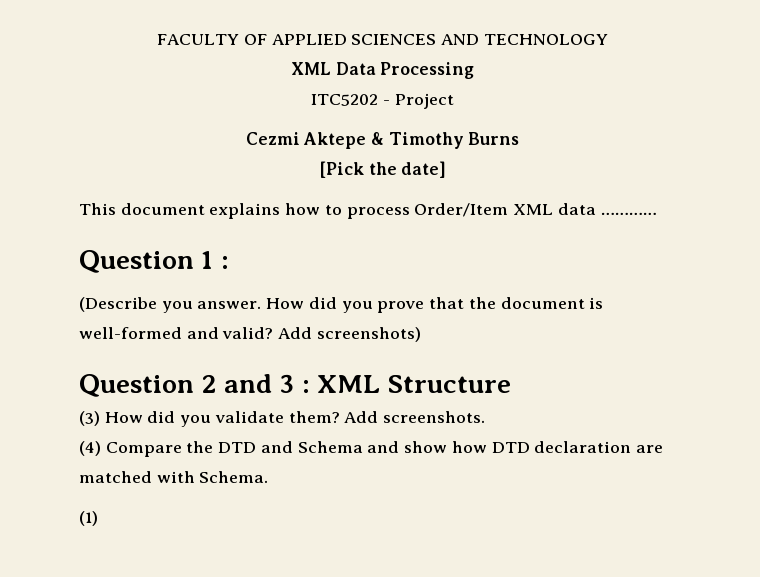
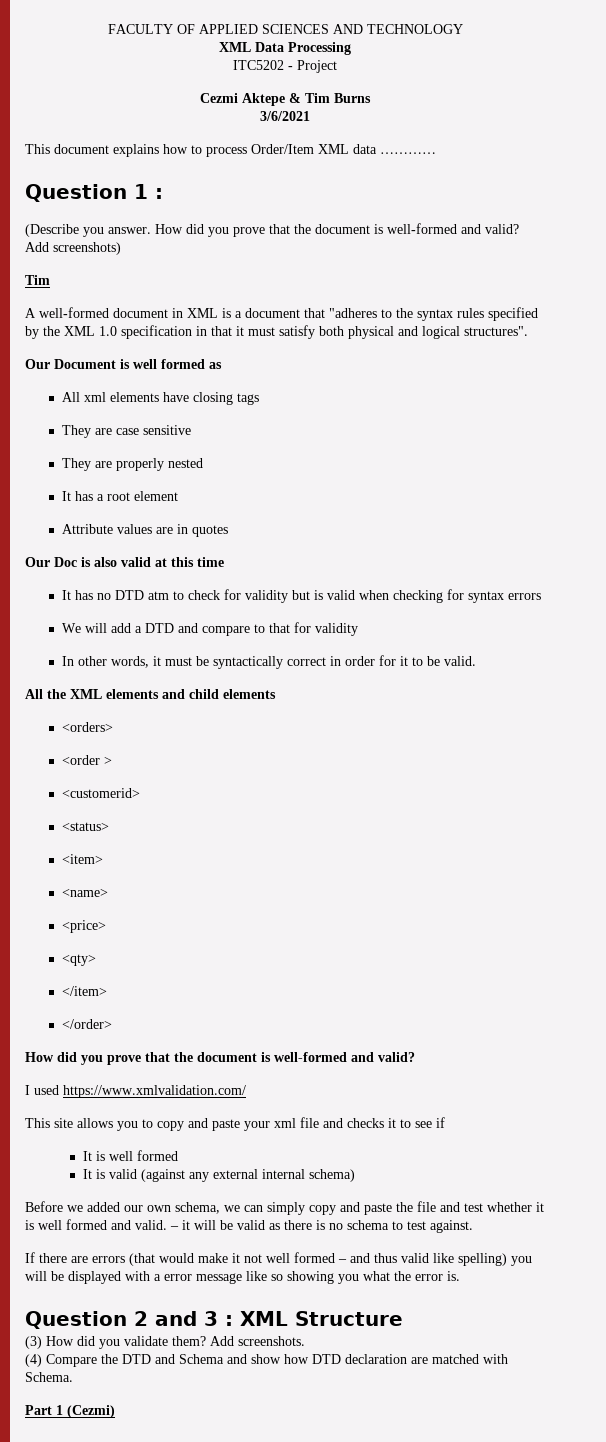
- Cezmi Aktepe & Timothy Burns
+ Cezmi Aktepe & Tim Burns
- [Pick the date]
+ 3/6/2021
  Add screenshots)
+ Tim
+ A well-formed document in XML is a document that "adheres to the syntax rules specified by the XML 1.0 specification in that it must satisfy both physical and logical structures".
+ Our Document is well formed as
+ All xml elements have closing tags
+ They are case sensitive
+ They are properly nested
+ It has a root element
+ Attribute values are in quotes
+ Our Doc is also valid at this time
+ It has no DTD atm to check for validity but is valid when checking for syntax errors
+ We will add a DTD and compare to that for validity
+ In other words, it must be syntactically correct in order for it to be valid.
+ All the XML elements and child elements
+ <orders>
+ <order >
+ <customerid>
+ <status>
+ <item>
+ <name>
+ <price>
+ <qty>
+ </item>
+ </order>
+ How did you prove that the document is well-formed and valid?
+ I used https://www.xmlvalidation.com/
+ This site allows you to copy and paste your xml file and checks it to see if
+ It is well formed
+ It is valid (against any external internal schema)
+ Before we added our own schema, we can simply copy and paste the file and test whether it is well formed and valid. – it will be valid as there is no schema to test against.
+ If there are errors (that would make it not well formed – and thus valid like spelling) you will be displayed with a error message like so showing you what the error is.
- (1)
+ Part 1 (Cezmi)

